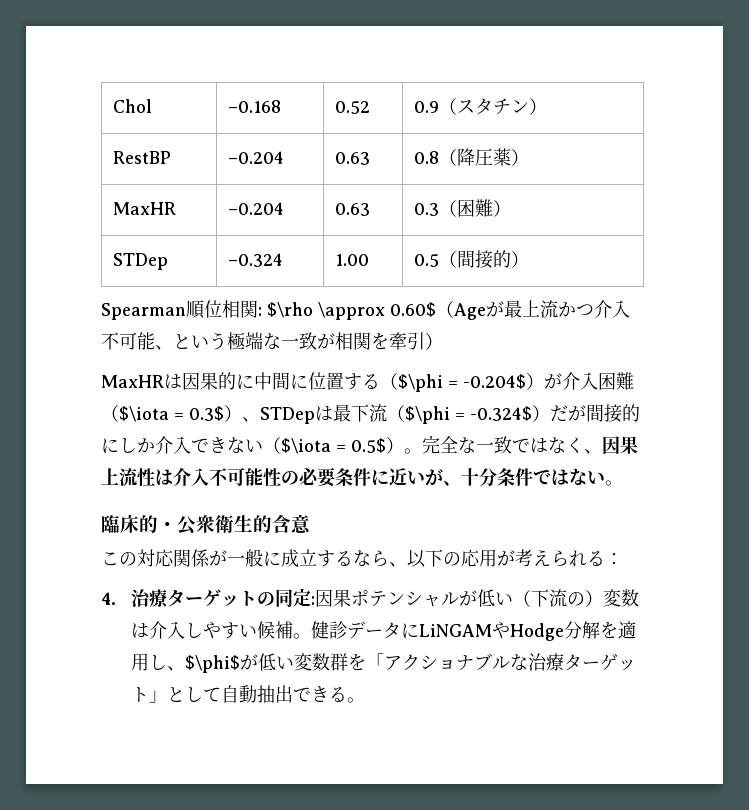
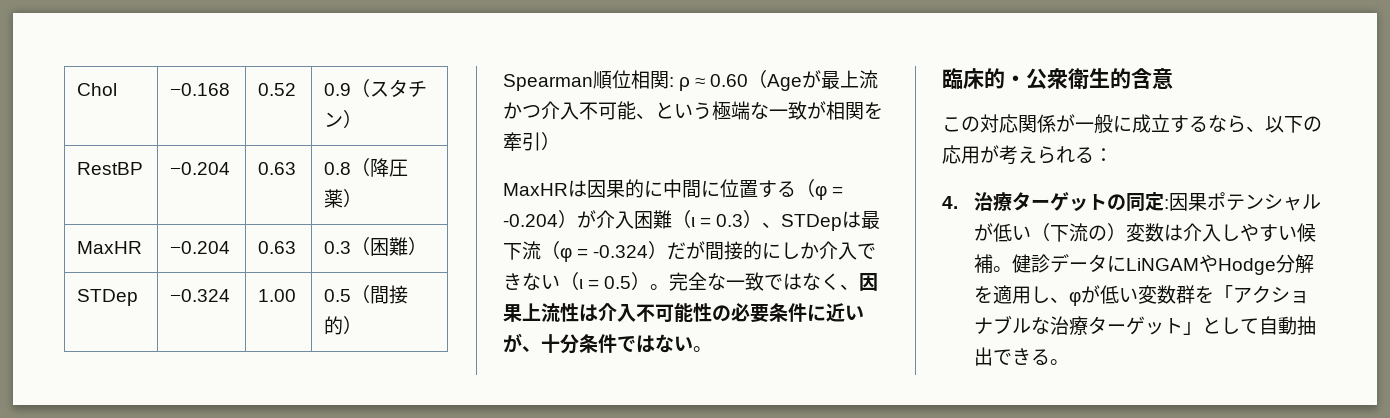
- Spearman順位相関: $\rho \approx 0.60$（Ageが最上流かつ介入不可能、という極端な一致が相関を牽引）
+ Spearman順位相関: ρ ≈ 0.60（Ageが最上流かつ介入不可能、という極端な一致が相関を牽引）
- MaxHRは因果的に中間に位置する（$\phi = -0.204$）が介入困難（$\iota = 0.3$）、STDepは最下流（$\phi = -0.324$）だが間接的にしか介入できない（$\iota = 0.5$）。
+ MaxHRは因果的に中間に位置する（φ = -0.204）が介入困難（ι = 0.3）、STDepは最下流（φ = -0.324）だが間接的にしか介入できない（ι = 0.5）。
- 健診データにLiNGAMやHodge分解を適用し、$\phi$が低い変数群を「アクショナブルな治療ターゲット」として自動抽出できる。
+ 健診データにLiNGAMやHodge分解を適用し、φが低い変数群を「アクショナブルな治療ターゲット」として自動抽出できる。

